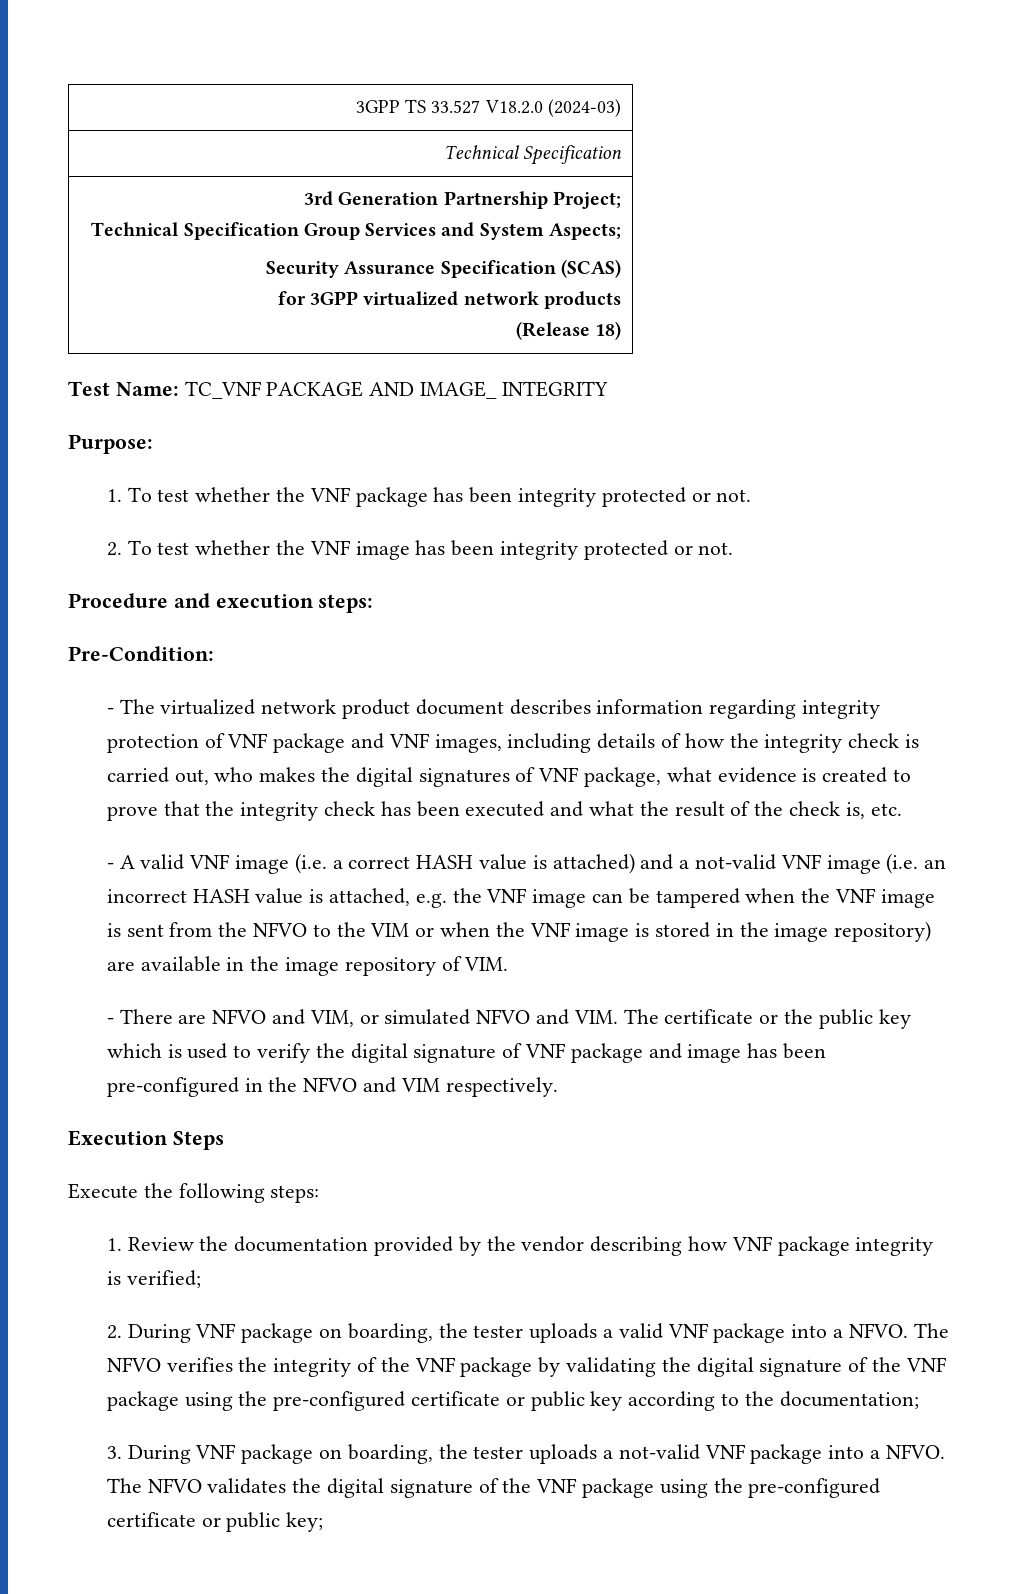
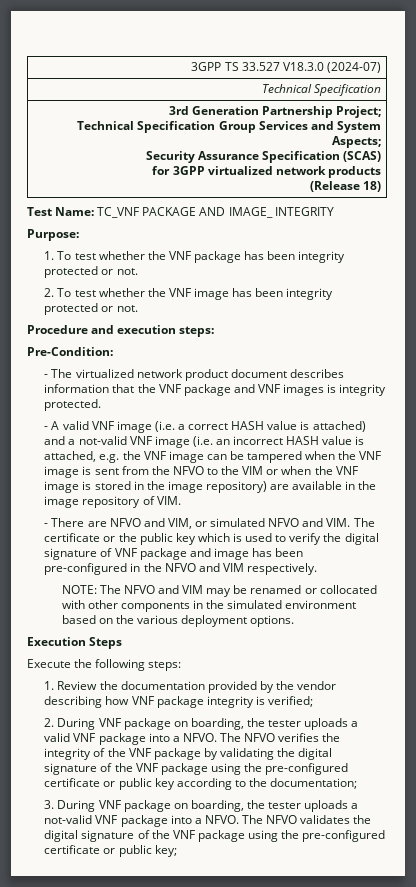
- 3GPP TS 33.527 V18.2.0 (2024-03)
+ 3GPP TS 33.527 V18.3.0 (2024-07)
- - The virtualized network product document describes information regarding integrity protection of VNF package and VNF images, including details of how the integrity check is carried out, who makes the digital signatures of VNF package, what evidence is created to prove that the integrity check has been executed and what the result of the check is, etc.
+ - The virtualized network product document describes information that the VNF package and VNF images is integrity protected.
+ NOTE: The NFVO and VIM may be renamed or collocated with other components in the simulated environment based on the various deployment options.

